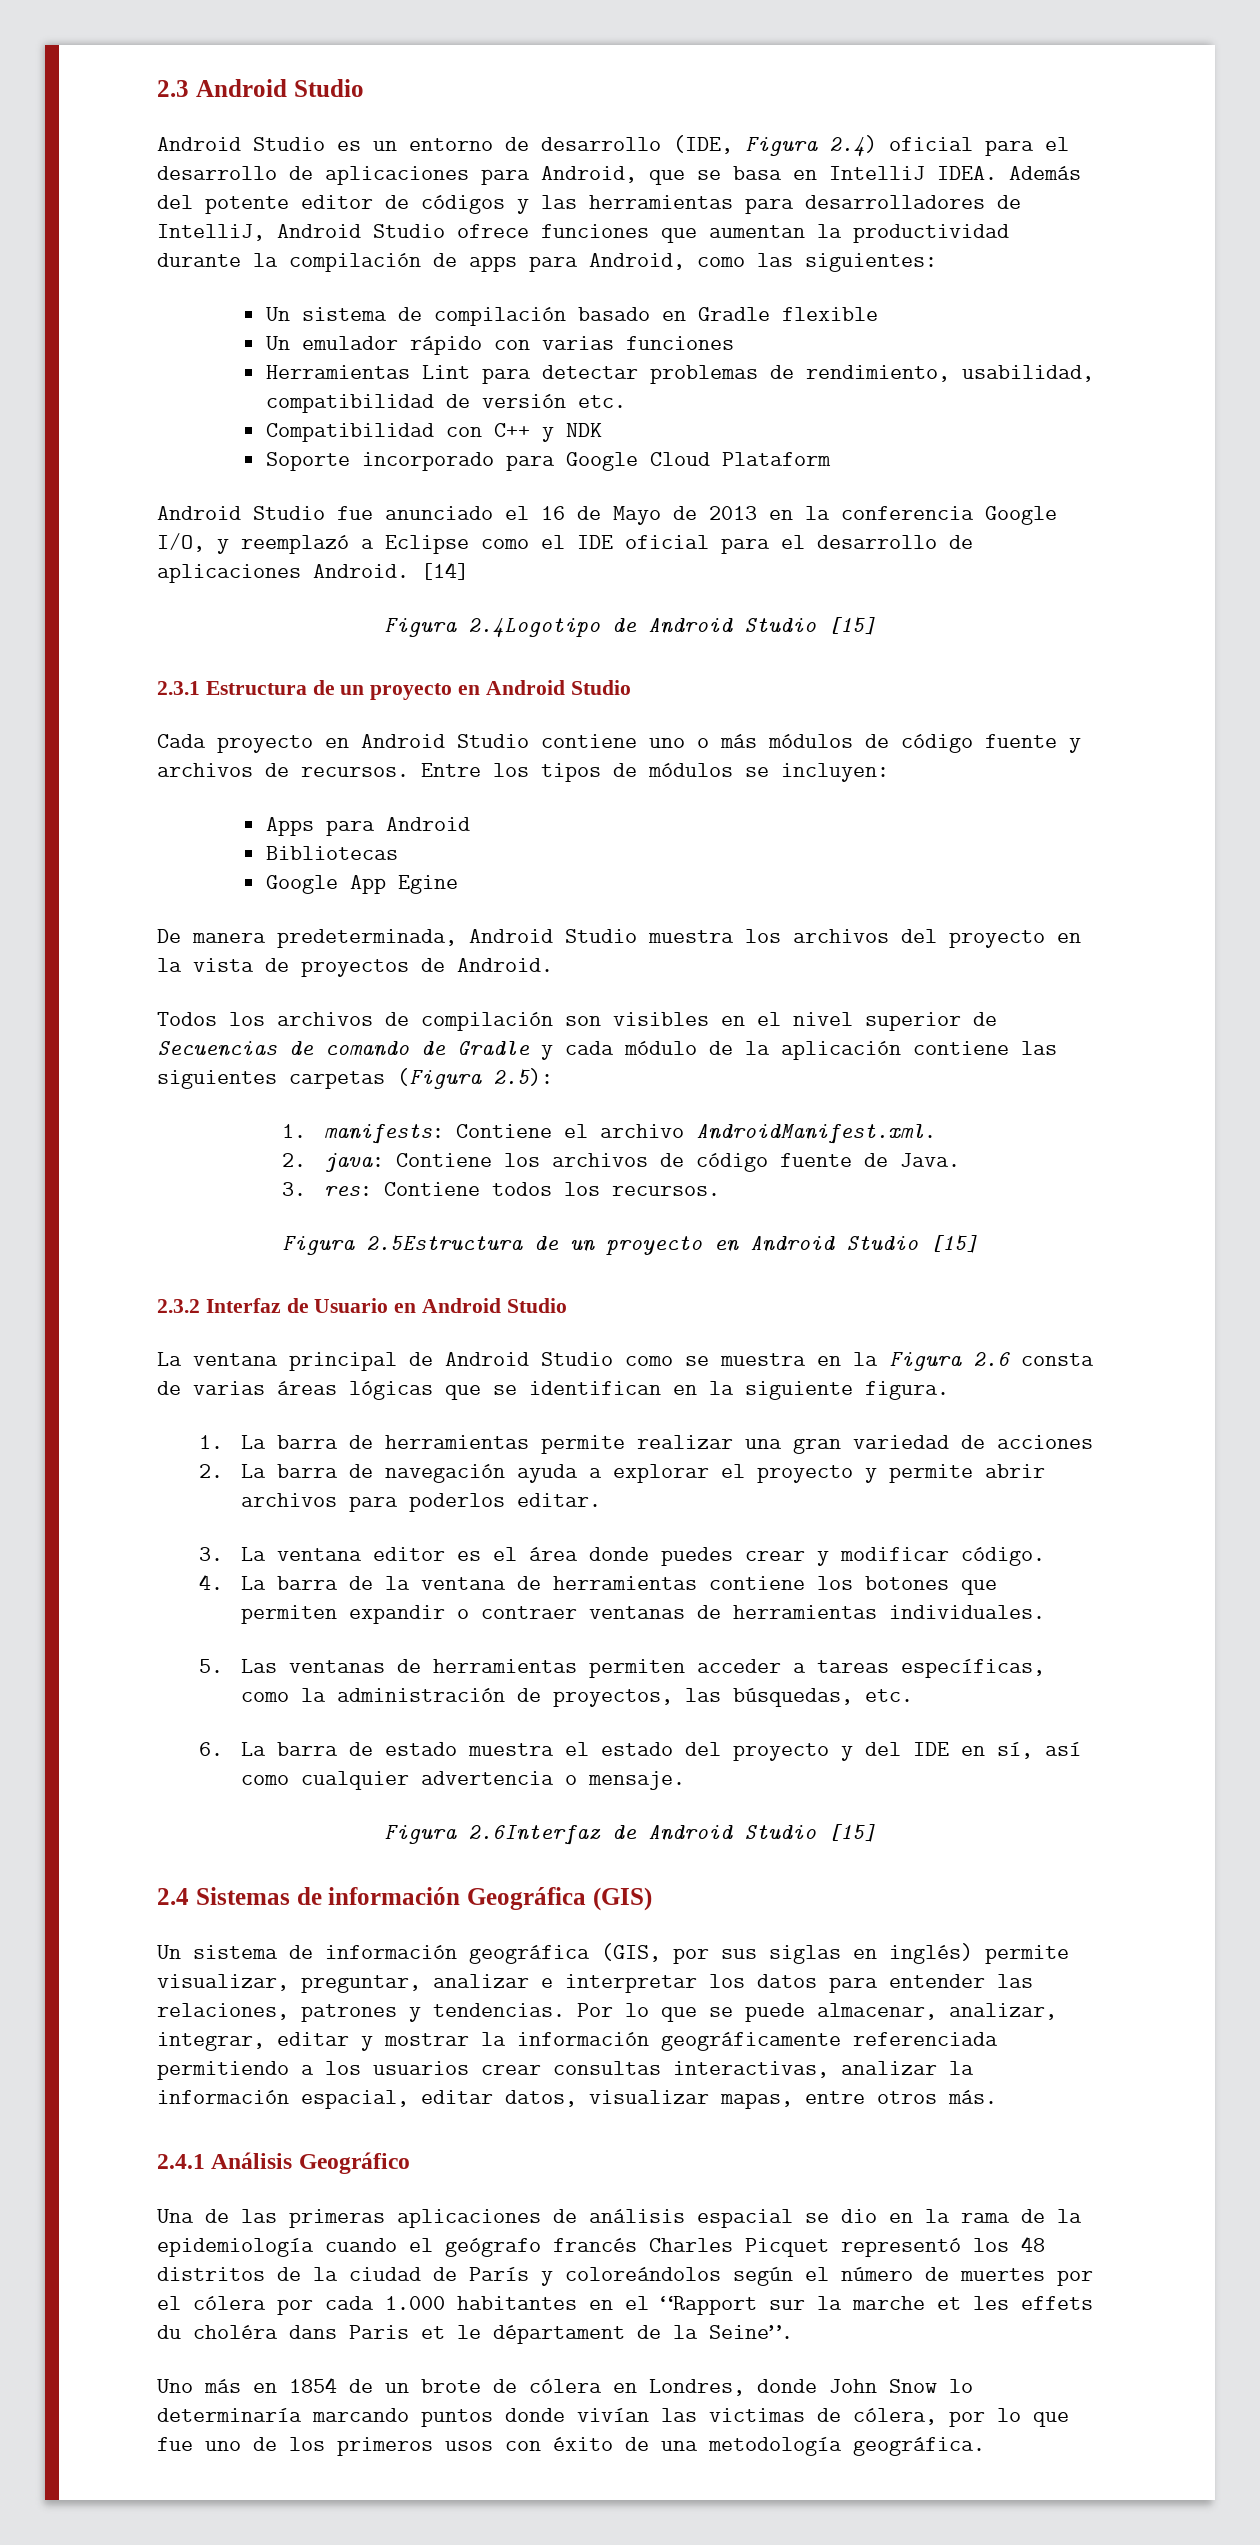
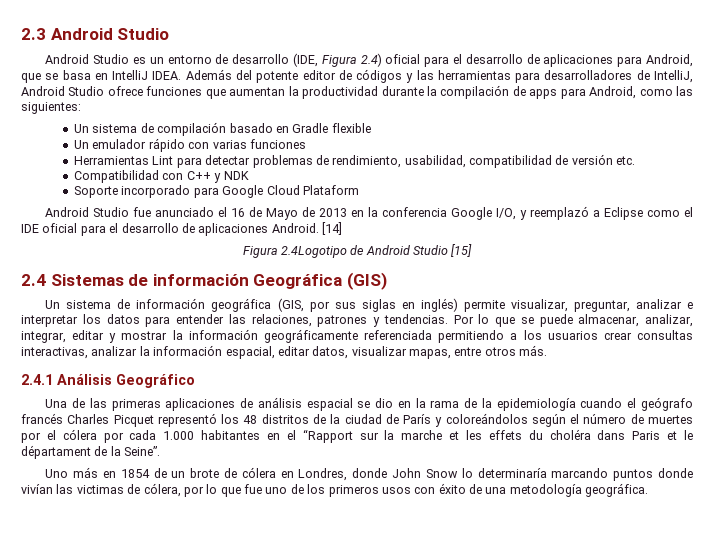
- 2.3.1 Estructura de un proyecto en Android Studio
- Cada proyecto en Android Studio contiene uno o más módulos de código fuente y archivos de recursos. Entre los tipos de módulos se incluyen:
- Apps para Android
- Bibliotecas
- Google App Egine
- De manera predeterminada, Android Studio muestra los archivos del proyecto en la vista de proyectos de Android.
- Todos los archivos de compilación son visibles en el nivel superior de Secuencias de comando de Gradle y cada módulo de la aplicación contiene las siguientes carpetas (Figura 2.5):
- 1. manifests: Contiene el archivo AndroidManifest.xml.
- 2. java: Contiene los archivos de código fuente de Java.
- 3. res: Contiene todos los recursos.
- Figura 2.5Estructura de un proyecto en Android Studio [15]
- 2.3.2 Interfaz de Usuario en Android Studio
- La ventana principal de Android Studio como se muestra en la Figura 2.6 consta de varias áreas lógicas que se identifican en la siguiente figura.
- 1. La barra de herramientas permite realizar una gran variedad de acciones
- 2. La barra de navegación ayuda a explorar el proyecto y permite abrir archivos para poderlos editar.
- 3. La ventana editor es el área donde puedes crear y modificar código.
- 4. La barra de la ventana de herramientas contiene los botones que permiten expandir o contraer ventanas de herramientas individuales.
- 5. Las ventanas de herramientas permiten acceder a tareas específicas, como la administración de proyectos, las búsquedas, etc.
- 6. La barra de estado muestra el estado del proyecto y del IDE en sí, así como cualquier advertencia o mensaje.
- Figura 2.6Interfaz de Android Studio [15]

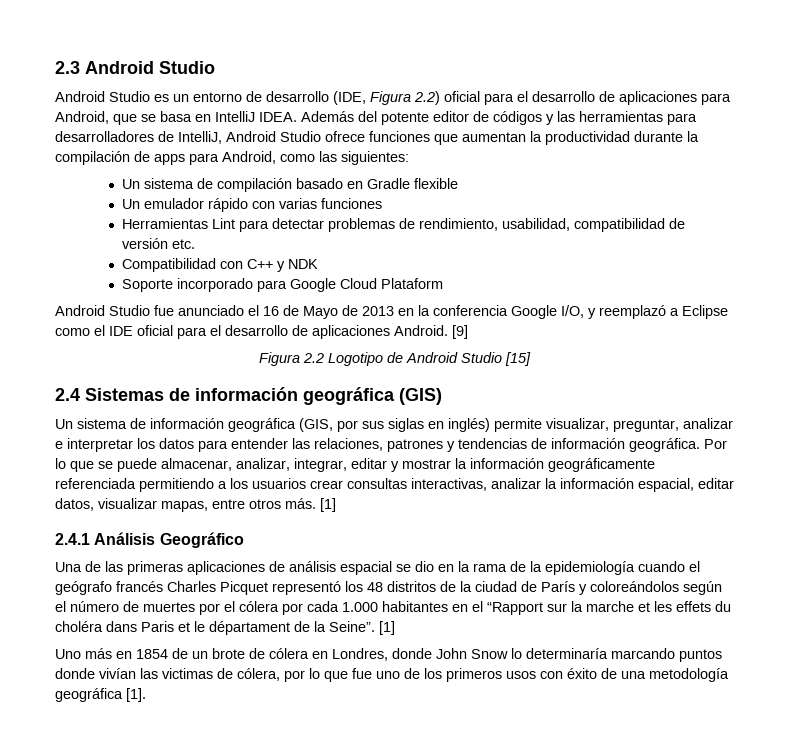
- Android Studio es un entorno de desarrollo (IDE, Figura 2.4) oficial para el desarrollo de aplicaciones para Android, que se basa en IntelliJ IDEA.
+ Android Studio es un entorno de desarrollo (IDE, Figura 2.2) oficial para el desarrollo de aplicaciones para Android, que se basa en IntelliJ IDEA.
- [14]
- Figura 2.4Logotipo de Android Studio [15]
+ [9]
+ Figura 2.2 Logotipo de Android Studio [15]
- 2.4 Sistemas de información Geográfica (GIS)
+ 2.4 Sistemas de información geográfica (GIS)
- Un sistema de información geográfica (GIS, por sus siglas en inglés) permite visualizar, preguntar, analizar e interpretar los datos para entender las relaciones, patrones y tendencias.
+ Un sistema de información geográfica (GIS, por sus siglas en inglés) permite visualizar, preguntar, analizar e interpretar los datos para entender las relaciones, patrones y tendencias de información geográfica.
- Por lo que se puede almacenar, analizar, integrar, editar y mostrar la información geográficamente referenciada permitiendo a los usuarios crear consultas interactivas, analizar la información espacial, editar datos, visualizar mapas, entre otros más.
+ Por lo que se puede almacenar, analizar, integrar, editar y mostrar la información geográficamente referenciada permitiendo a los usuarios crear consultas interactivas, analizar la información espacial, editar datos, visualizar mapas, entre otros más. [1]
- Una de las primeras aplicaciones de análisis espacial se dio en la rama de la epidemiología cuando el geógrafo francés Charles Picquet representó los 48 distritos de la ciudad de París y coloreándolos según el número de muertes por el cólera por cada 1.000 habitantes en el “Rapport sur la marche et les effets du choléra dans Paris et le départament de la Seine”.
+ Una de las primeras aplicaciones de análisis espacial se dio en la rama de la epidemiología cuando el geógrafo francés Charles Picquet representó los 48 distritos de la ciudad de París y coloreándolos según el número de muertes por el cólera por cada 1.000 habitantes en el “Rapport sur la marche et les effets du choléra dans Paris et le départament de la Seine”. [1]
- Uno más en 1854 de un brote de cólera en Londres, donde John Snow lo determinaría marcando puntos donde vivían las victimas de cólera, por lo que fue uno de los primeros usos con éxito de una metodología geográfica.
+ Uno más en 1854 de un brote de cólera en Londres, donde John Snow lo determinaría marcando puntos donde vivían las victimas de cólera, por lo que fue uno de los primeros usos con éxito de una metodología geográfica [1].

